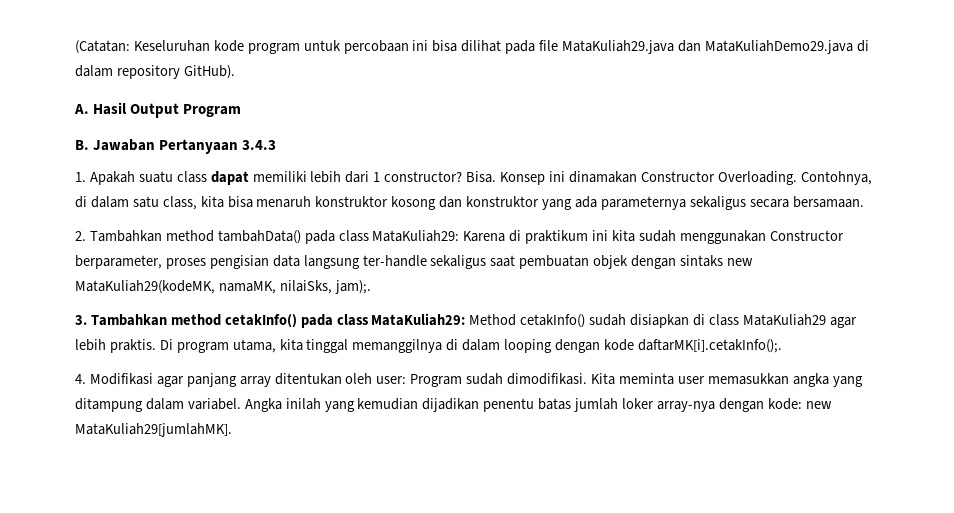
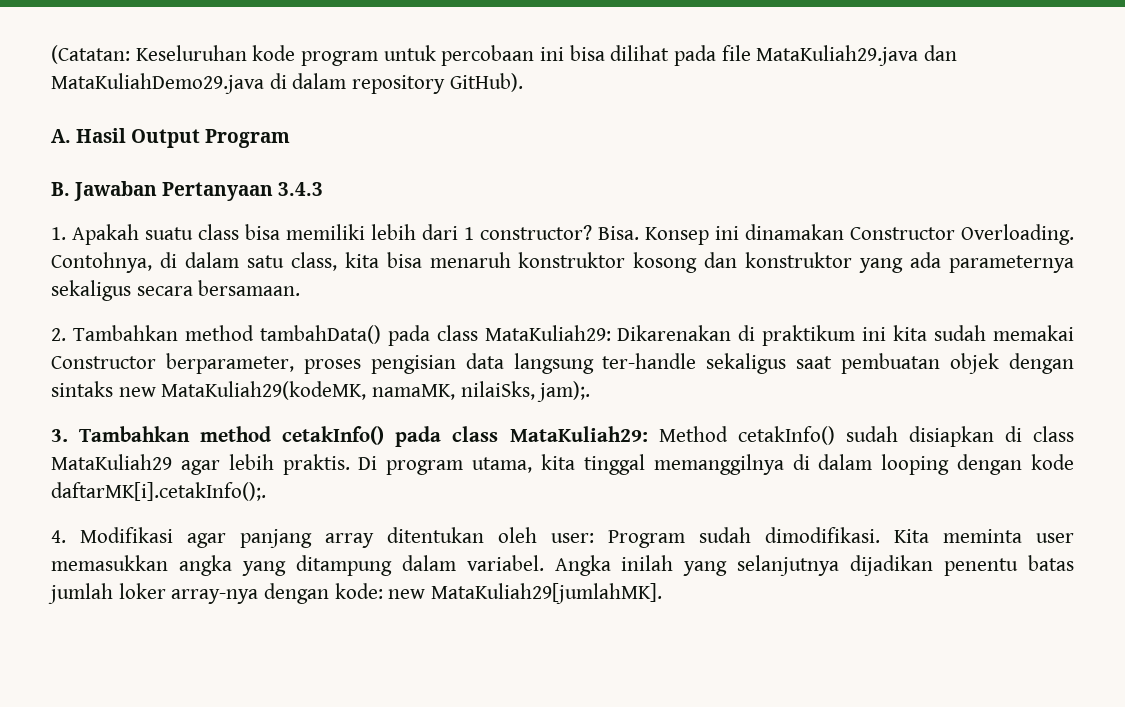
- 1. Apakah suatu class dapat memiliki lebih dari 1 constructor?
+ 1. Apakah suatu class bisa memiliki lebih dari 1 constructor?
- 2. Tambahkan method tambahData() pada class MataKuliah29: Karena di praktikum ini kita sudah menggunakan Constructor berparameter, proses pengisian data langsung ter-handle sekaligus saat pembuatan objek dengan sintaks new MataKuliah29(kodeMK, namaMK, nilaiSks, jam);.
+ 2. Tambahkan method tambahData() pada class MataKuliah29: Dikarenakan di praktikum ini kita sudah memakai Constructor berparameter, proses pengisian data langsung ter-handle sekaligus saat pembuatan objek dengan sintaks new MataKuliah29(kodeMK, namaMK, nilaiSks, jam);.
- Angka inilah yang kemudian dijadikan penentu batas jumlah loker array-nya dengan kode: new MataKuliah29[jumlahMK].
+ Angka inilah yang selanjutnya dijadikan penentu batas jumlah loker array-nya dengan kode: new MataKuliah29[jumlahMK].

